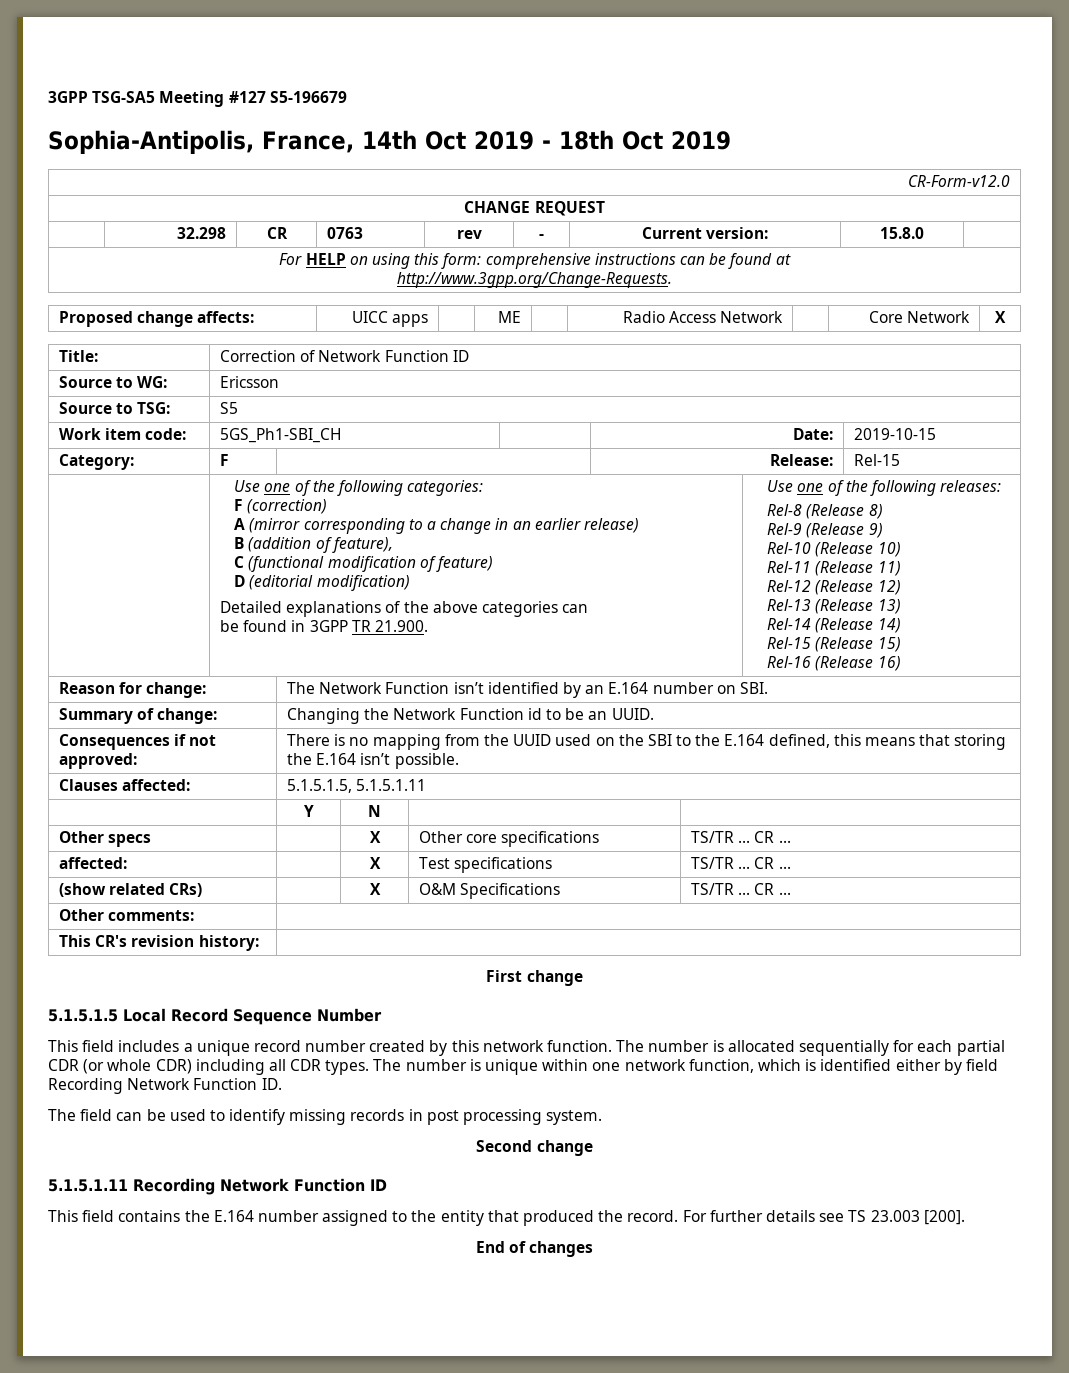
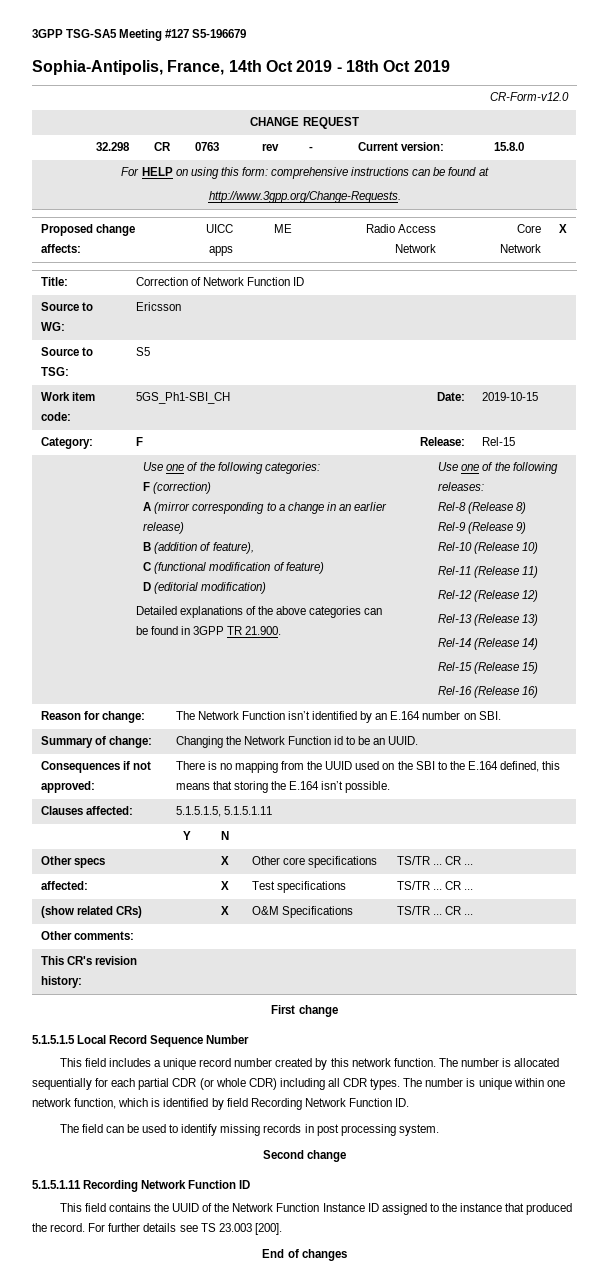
- The number is unique within one network function, which is identified either by field Recording Network Function ID.
+ The number is unique within one network function, which is identified by field Recording Network Function ID.
- This field contains the E.164 number assigned to the entity that produced the record.
+ This field contains the UUID of the Network Function Instance ID assigned to the instance that produced the record.

